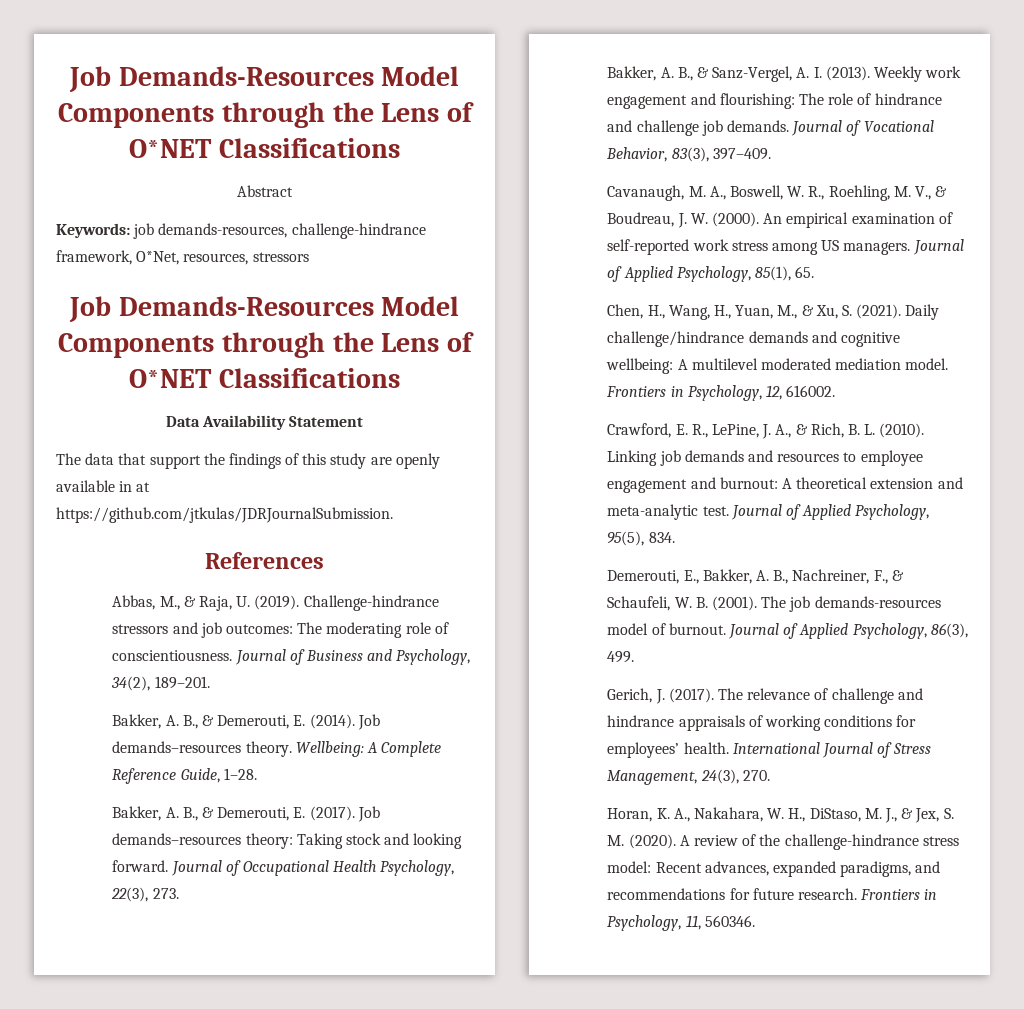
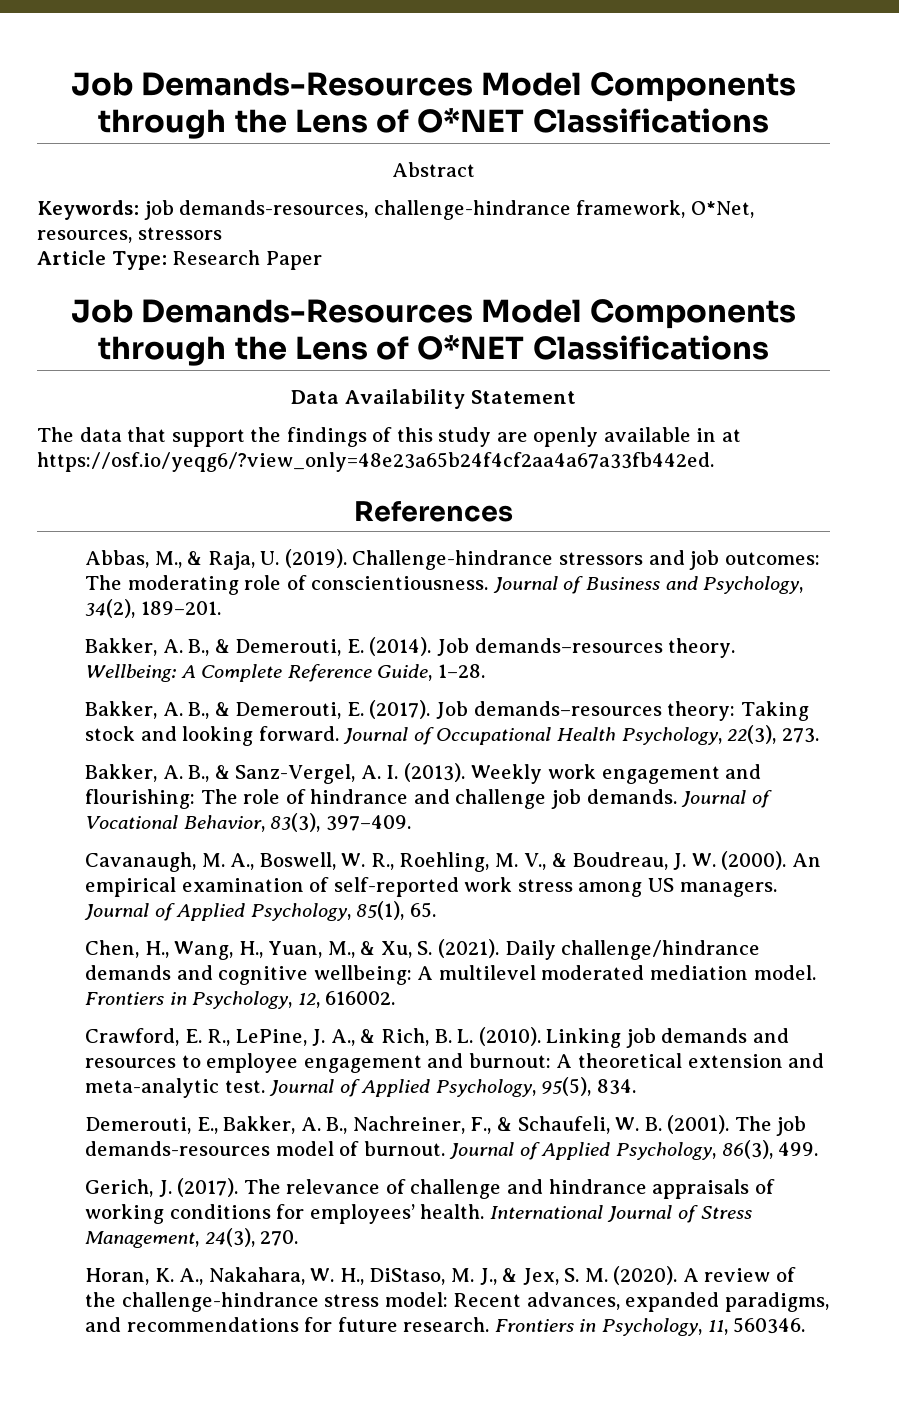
+ Article Type: Research Paper
- The data that support the findings of this study are openly available in at https://github.com/jtkulas/JDRJournalSubmission.
+ The data that support the findings of this study are openly available in at https://osf.io/yeqg6/?view_only=48e23a65b24f4cf2aa4a67a33fb442ed.

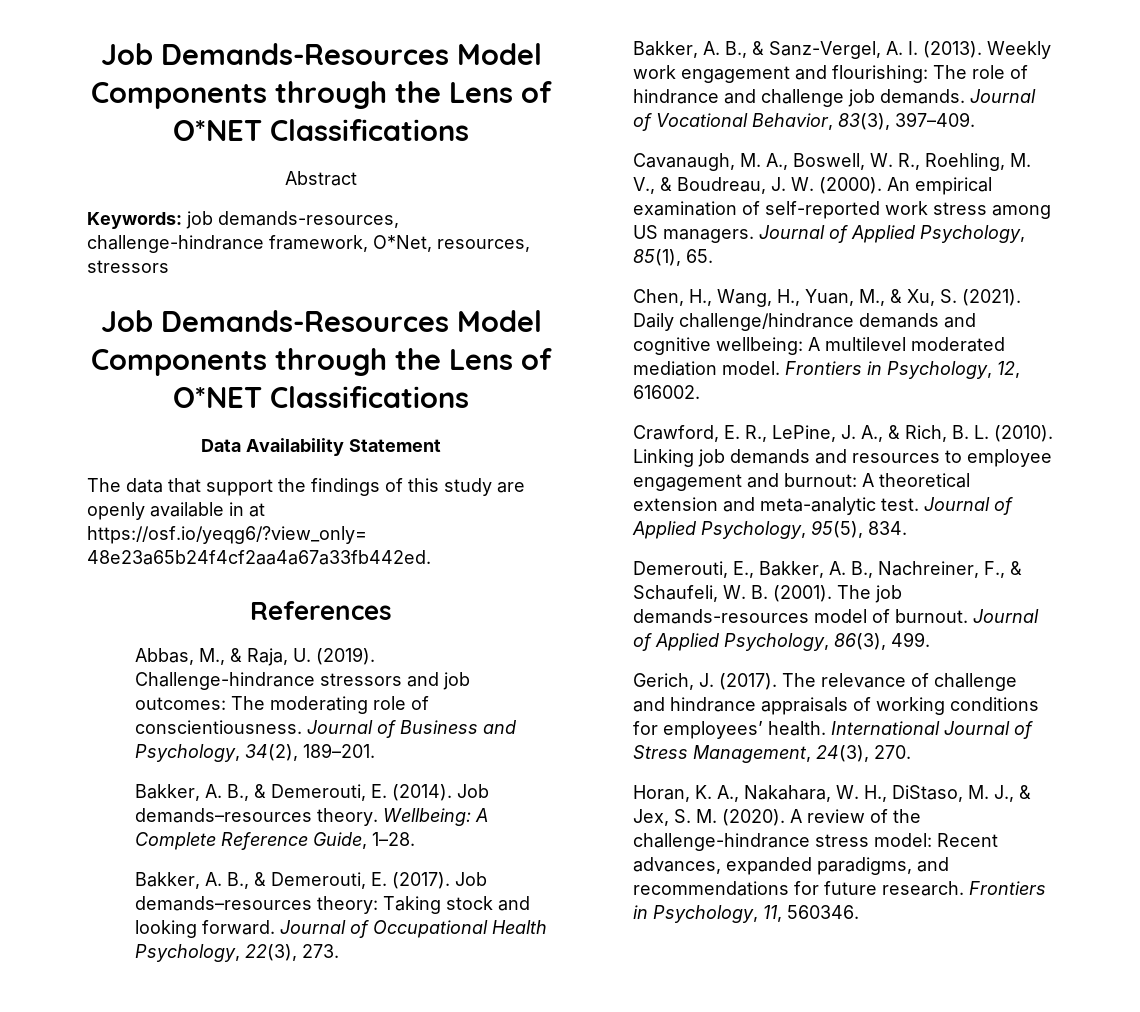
- Article Type: Research Paper

